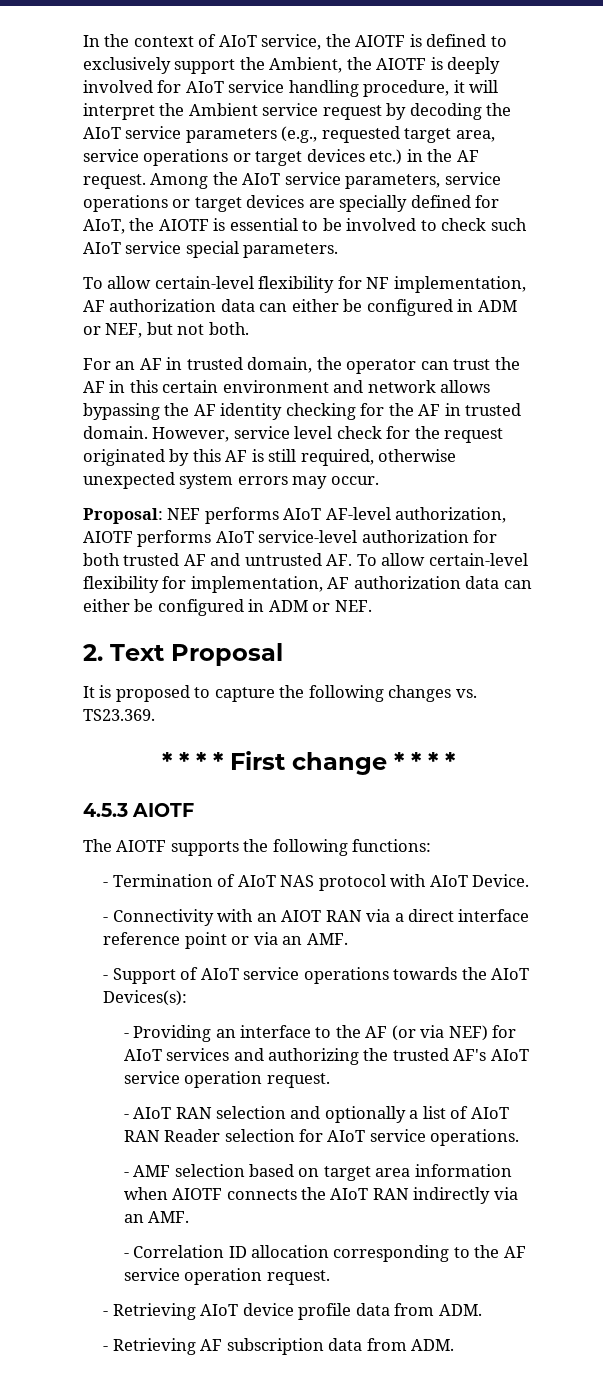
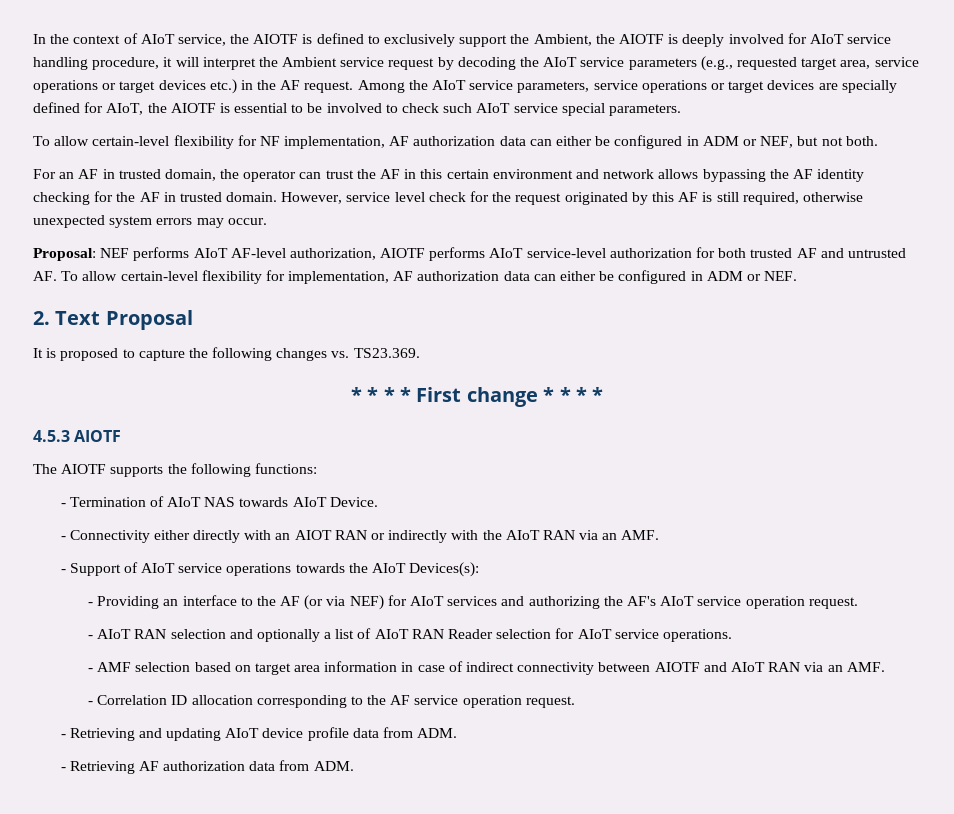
- - Termination of AIoT NAS protocol with AIoT Device.
+ - Termination of AIoT NAS towards AIoT Device.
- - Connectivity with an AIOT RAN via a direct interface reference point or via an AMF.
+ - Connectivity either directly with an AIOT RAN or indirectly with the AIoT RAN via an AMF.
- - Providing an interface to the AF (or via NEF) for AIoT services and authorizing the trusted AF's AIoT service operation request.
+ - Providing an interface to the AF (or via NEF) for AIoT services and authorizing the AF's AIoT service operation request.
- - AMF selection based on target area information when AIOTF connects the AIoT RAN indirectly via an AMF.
+ - AMF selection based on target area information in case of indirect connectivity between AIOTF and AIoT RAN via an AMF.
- - Retrieving AIoT device profile data from ADM.
+ - Retrieving and updating AIoT device profile data from ADM.
- - Retrieving AF subscription data from ADM.
+ - Retrieving AF authorization data from ADM.

